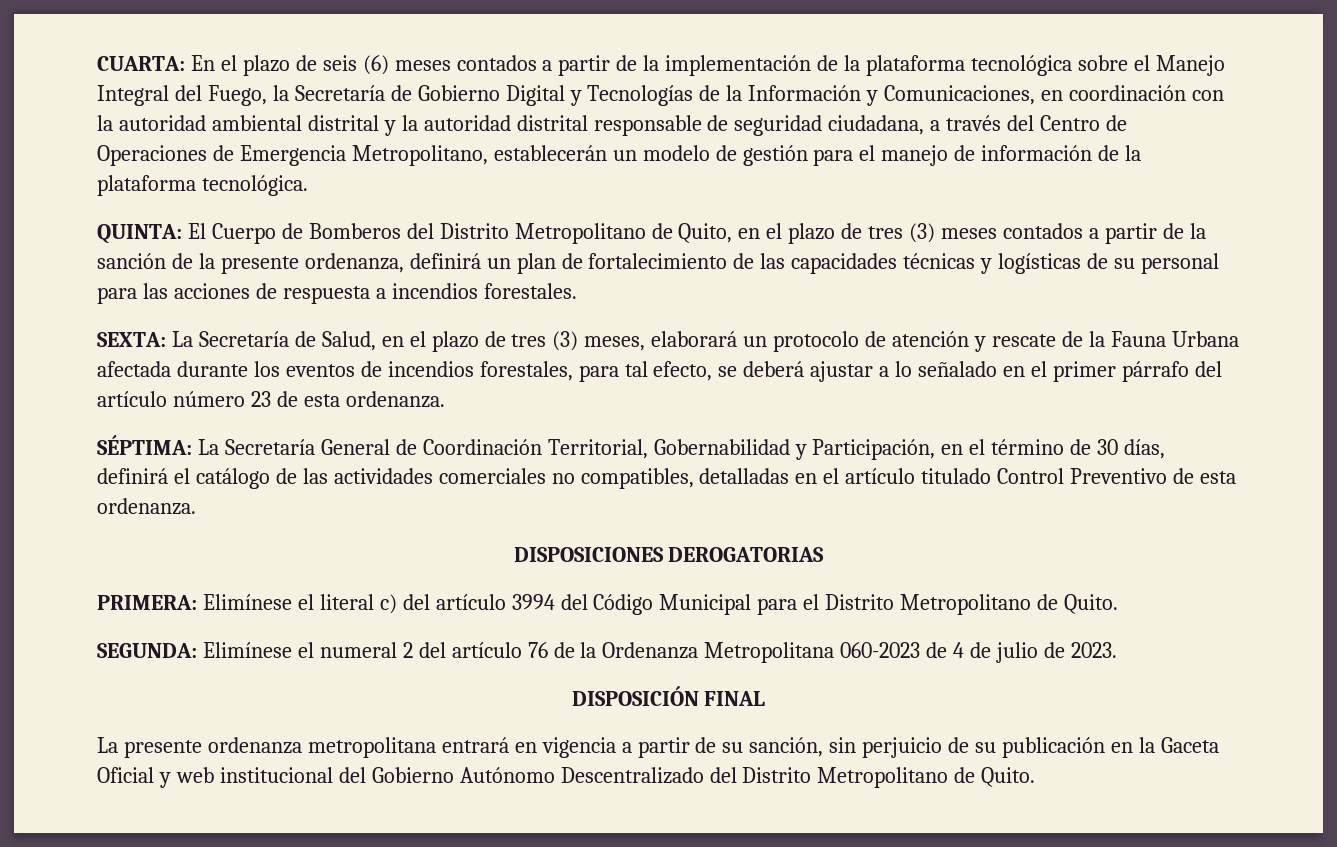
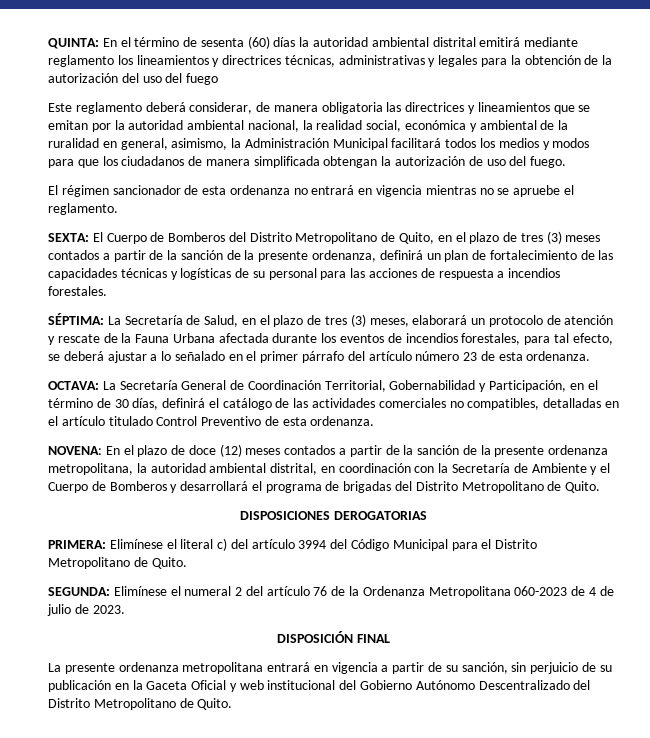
- CUARTA: En el plazo de seis (6) meses contados a partir de la implementación de la plataforma tecnológica sobre el Manejo Integral del Fuego, la Secretaría de Gobierno Digital y Tecnologías de la Información y Comunicaciones, en coordinación con la autoridad ambiental distrital y la autoridad distrital responsable de seguridad ciudadana, a través del Centro de Operaciones de Emergencia Metropolitano, establecerán un modelo de gestión para el manejo de información de la plataforma tecnológica.
- QUINTA: El Cuerpo de Bomberos del Distrito Metropolitano de Quito, en el plazo de tres (3) meses contados a partir de la sanción de la presente ordenanza, definirá un plan de fortalecimiento de las capacidades técnicas y logísticas de su personal para las acciones de respuesta a incendios forestales.
+ QUINTA: En el término de sesenta (60) días la autoridad ambiental distrital emitirá mediante reglamento los lineamientos y directrices técnicas, administrativas y legales para la obtención de la autorización del uso del fuego
+ Este reglamento deberá considerar, de manera obligatoria las directrices y lineamientos que se emitan por la autoridad ambiental nacional, la realidad social, económica y ambiental de la ruralidad en general, asimismo, la Administración Municipal facilitará todos los medios y modos para que los ciudadanos de manera simplificada obtengan la autorización de uso del fuego.
+ El régimen sancionador de esta ordenanza no entrará en vigencia mientras no se apruebe el reglamento.
+ SEXTA: El Cuerpo de Bomberos del Distrito Metropolitano de Quito, en el plazo de tres (3) meses contados a partir de la sanción de la presente ordenanza, definirá un plan de fortalecimiento de las capacidades técnicas y logísticas de su personal para las acciones de respuesta a incendios forestales.
- SEXTA: La Secretaría de Salud, en el plazo de tres (3) meses, elaborará un protocolo de atención y rescate de la Fauna Urbana afectada durante los eventos de incendios forestales, para tal efecto, se deberá ajustar a lo señalado en el primer párrafo del artículo número 23 de esta ordenanza.
+ SÉPTIMA: La Secretaría de Salud, en el plazo de tres (3) meses, elaborará un protocolo de atención y rescate de la Fauna Urbana afectada durante los eventos de incendios forestales, para tal efecto, se deberá ajustar a lo señalado en el primer párrafo del artículo número 23 de esta ordenanza.
- SÉPTIMA: La Secretaría General de Coordinación Territorial, Gobernabilidad y Participación, en el término de 30 días, definirá el catálogo de las actividades comerciales no compatibles, detalladas en el artículo titulado Control Preventivo de esta ordenanza.
+ OCTAVA: La Secretaría General de Coordinación Territorial, Gobernabilidad y Participación, en el término de 30 días, definirá el catálogo de las actividades comerciales no compatibles, detalladas en el artículo titulado Control Preventivo de esta ordenanza.
+ NOVENA: En el plazo de doce (12) meses contados a partir de la sanción de la presente ordenanza metropolitana, la autoridad ambiental distrital, en coordinación con la Secretaría de Ambiente y el Cuerpo de Bomberos y desarrollará el programa de brigadas del Distrito Metropolitano de Quito.

